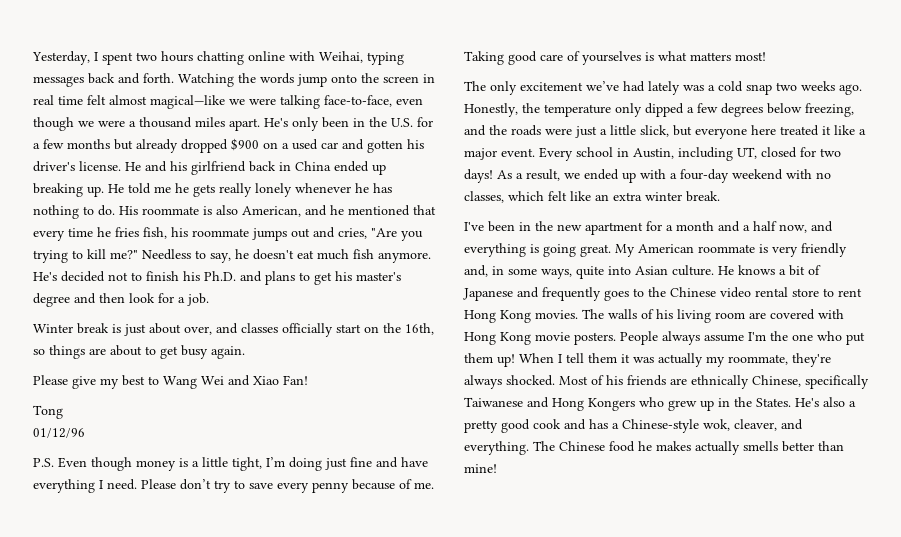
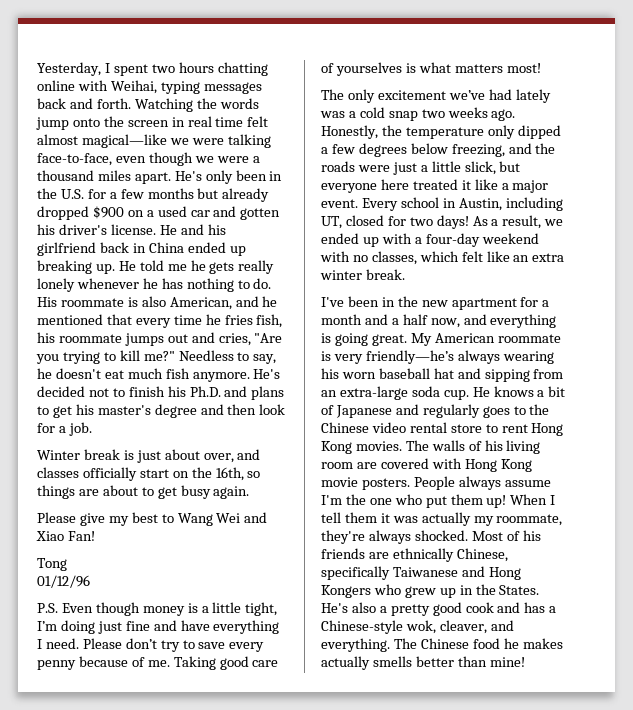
- My American roommate is very friendly and, in some ways, quite into Asian culture.
+ My American roommate is very friendly—he’s always wearing his worn baseball hat and sipping from an extra-large soda cup.
- He knows a bit of Japanese and frequently goes to the Chinese video rental store to rent Hong Kong movies.
+ He knows a bit of Japanese and regularly goes to the Chinese video rental store to rent Hong Kong movies.

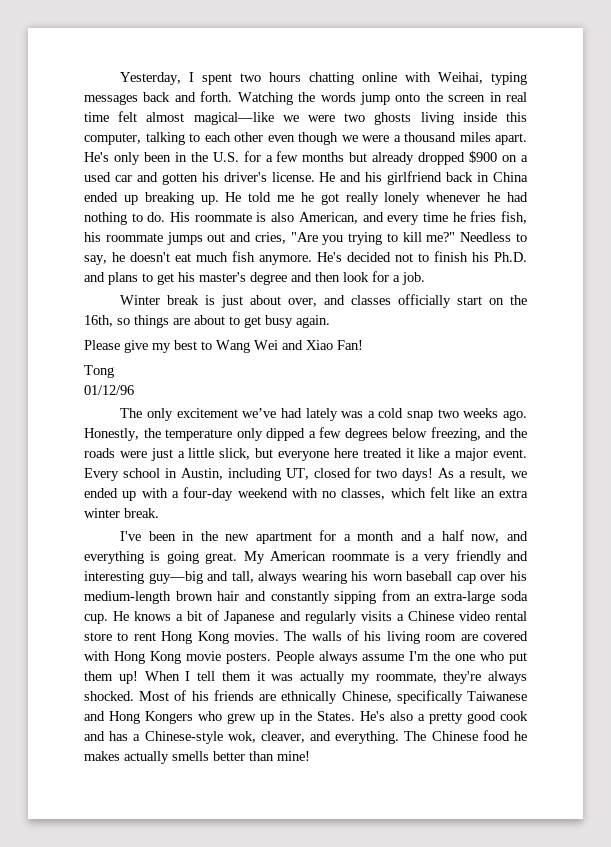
- Watching the words jump onto the screen in real time felt almost magical—like we were talking face-to-face, even though we were a thousand miles apart.
+ Watching the words jump onto the screen in real time felt almost magical—like we were two ghosts living inside this computer, talking to each other even though we were a thousand miles apart.
- He told me he gets really lonely whenever he has nothing to do.
+ He told me he got really lonely whenever he had nothing to do.
- His roommate is also American, and he mentioned that every time he fries fish, his roommate jumps out and cries, "Are you trying to kill me?"
+ His roommate is also American, and every time he fries fish, his roommate jumps out and cries, "Are you trying to kill me?"
- P.S. Even though money is a little tight, I’m doing just fine and have everything I need. Please don’t try to save every penny because of me. Taking good care of yourselves is what matters most!
- My American roommate is very friendly—he’s always wearing his worn baseball hat and sipping from an extra-large soda cup.
+ My American roommate is a very friendly and interesting guy—big and tall, always wearing his worn baseball cap over his medium-length brown hair and constantly sipping from an extra-large soda cup.
- He knows a bit of Japanese and regularly goes to the Chinese video rental store to rent Hong Kong movies.
+ He knows a bit of Japanese and regularly visits a Chinese video rental store to rent Hong Kong movies.

